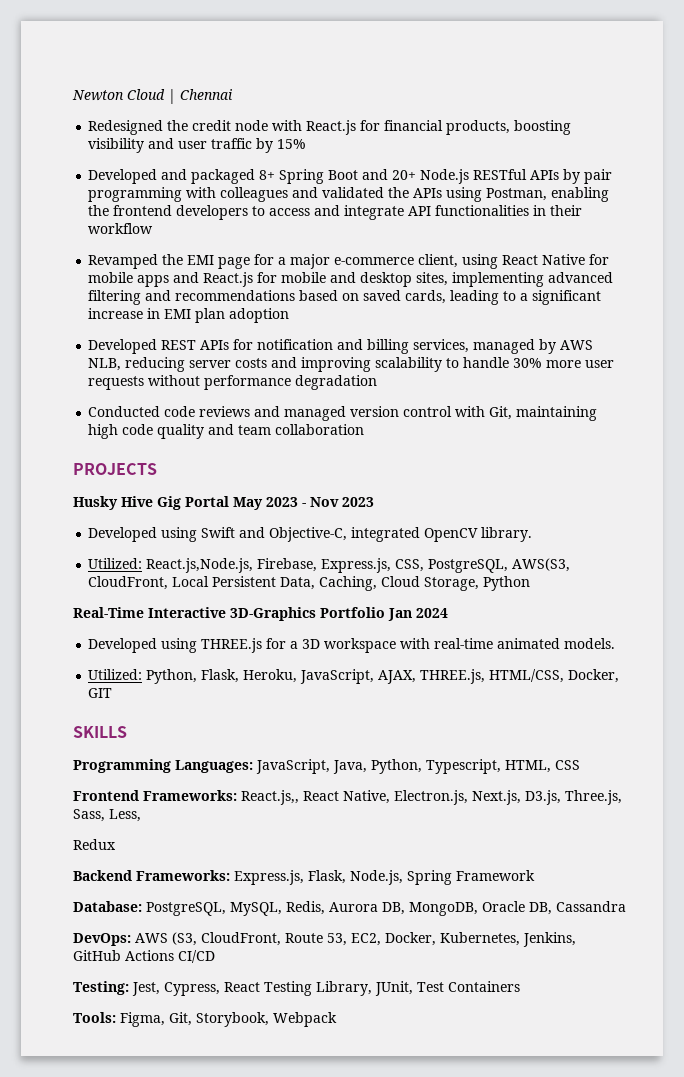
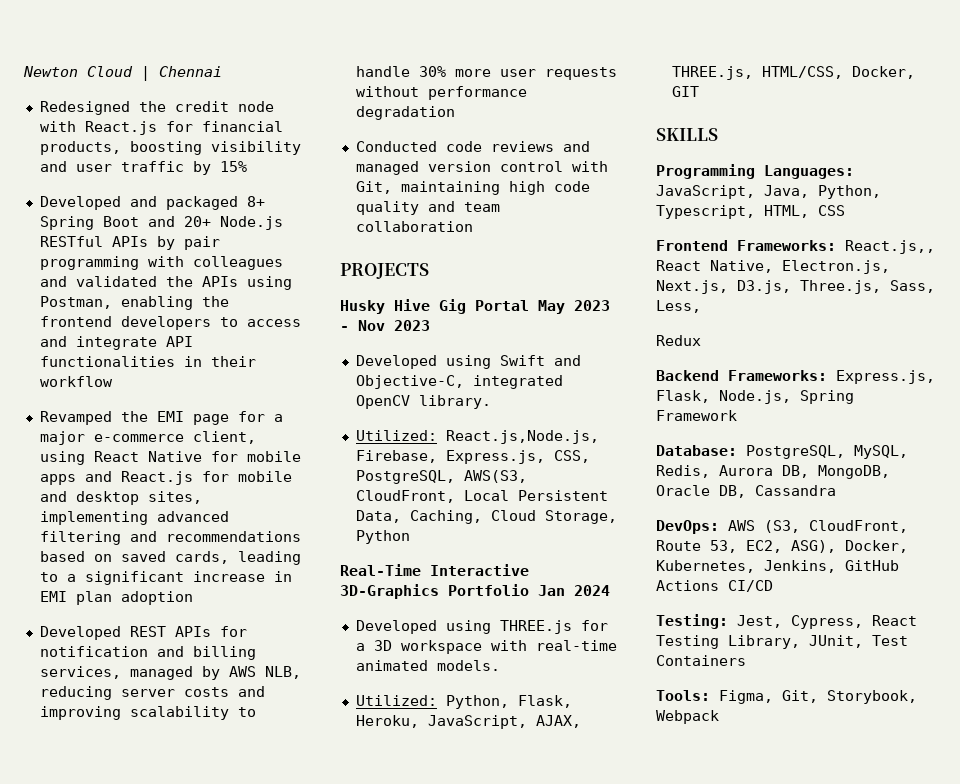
- DevOps: AWS (S3, CloudFront, Route 53, EC2, Docker, Kubernetes, Jenkins, GitHub Actions CI/CD
+ DevOps: AWS (S3, CloudFront, Route 53, EC2, ASG), Docker, Kubernetes, Jenkins, GitHub Actions CI/CD

